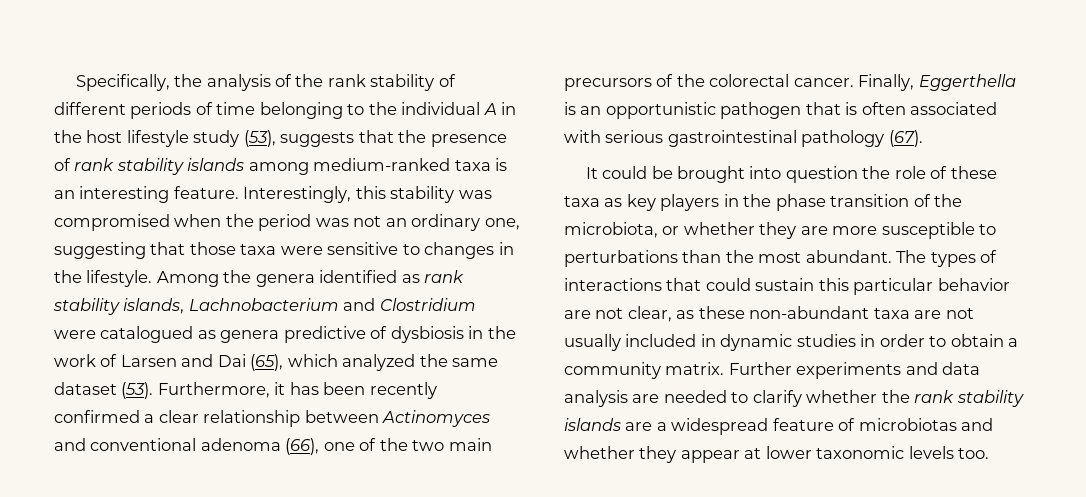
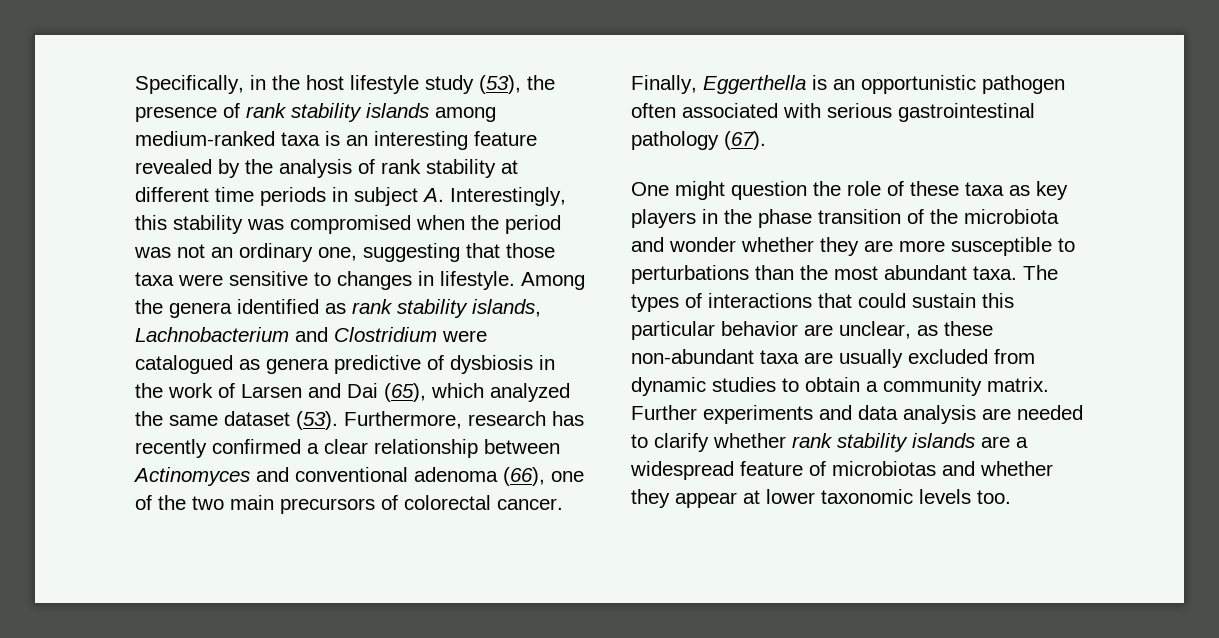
- Specifically, the analysis of the rank stability of different periods of time belonging to the individual A in the host lifestyle study (53), suggests that the presence of rank stability islands among medium-ranked taxa is an interesting feature. Interestingly, this stability was compromised when the period was not an ordinary one, suggesting that those taxa were sensitive to changes in the lifestyle.
+ Specifically, in the host lifestyle study (53), the presence of rank stability islands among medium-ranked taxa is an interesting feature revealed by the analysis of rank stability at different time periods in subject A. Interestingly, this stability was compromised when the period was not an ordinary one, suggesting that those taxa were sensitive to changes in lifestyle.
- Furthermore, it has been recently confirmed a clear relationship between Actinomyces and conventional adenoma (66), one of the two main precursors of the colorectal cancer.
+ Furthermore, research has recently confirmed a clear relationship between Actinomyces and conventional adenoma (66), one of the two main precursors of colorectal cancer.
- Finally, Eggerthella is an opportunistic pathogen that is often associated with serious gastrointestinal pathology (67).
+ Finally, Eggerthella is an opportunistic pathogen often associated with serious gastrointestinal pathology (67).
- It could be brought into question the role of these taxa as key players in the phase transition of the microbiota, or whether they are more susceptible to perturbations than the most abundant.
+ One might question the role of these taxa as key players in the phase transition of the microbiota and wonder whether they are more susceptible to perturbations than the most abundant taxa.
- The types of interactions that could sustain this particular behavior are not clear, as these non-abundant taxa are not usually included in dynamic studies in order to obtain a community matrix.
+ The types of interactions that could sustain this particular behavior are unclear, as these non-abundant taxa are usually excluded from dynamic studies to obtain a community matrix.
- Further experiments and data analysis are needed to clarify whether the rank stability islands are a widespread feature of microbiotas and whether they appear at lower taxonomic levels too.
+ Further experiments and data analysis are needed to clarify whether rank stability islands are a widespread feature of microbiotas and whether they appear at lower taxonomic levels too.

